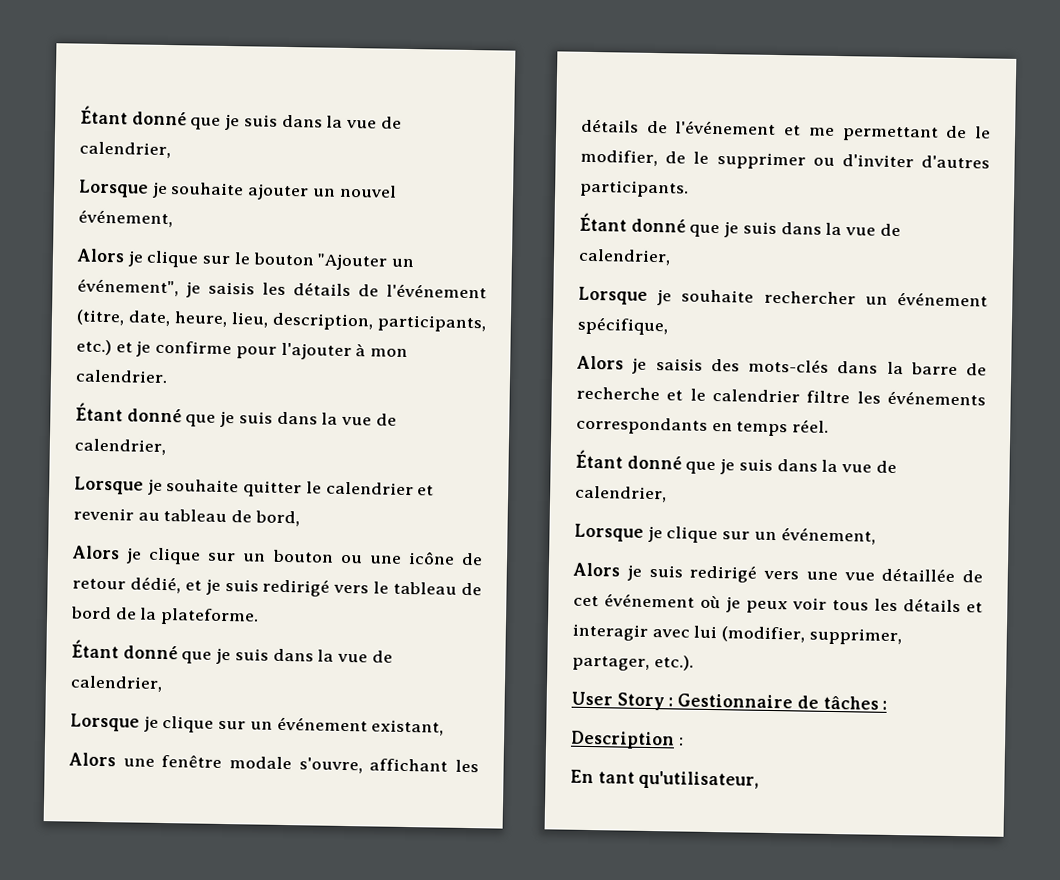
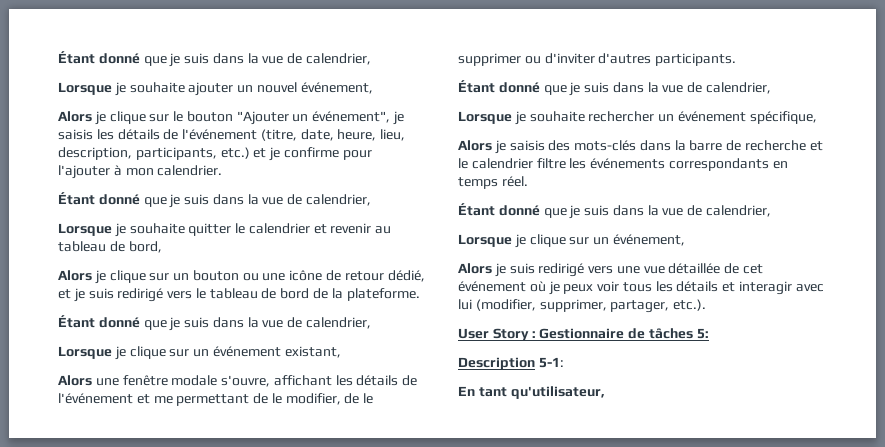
- User Story : Gestionnaire de tâches :
+ User Story : Gestionnaire de tâches 5:
- Description :
+ Description 5-1:

